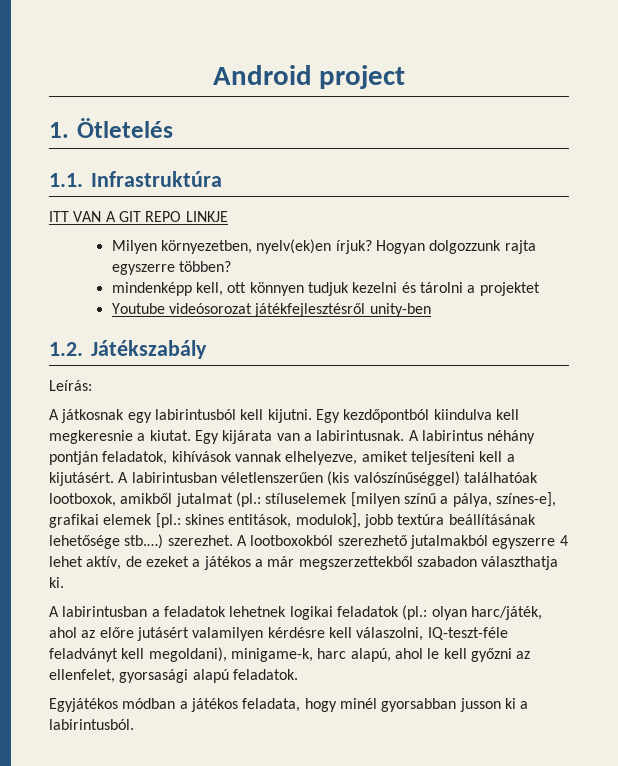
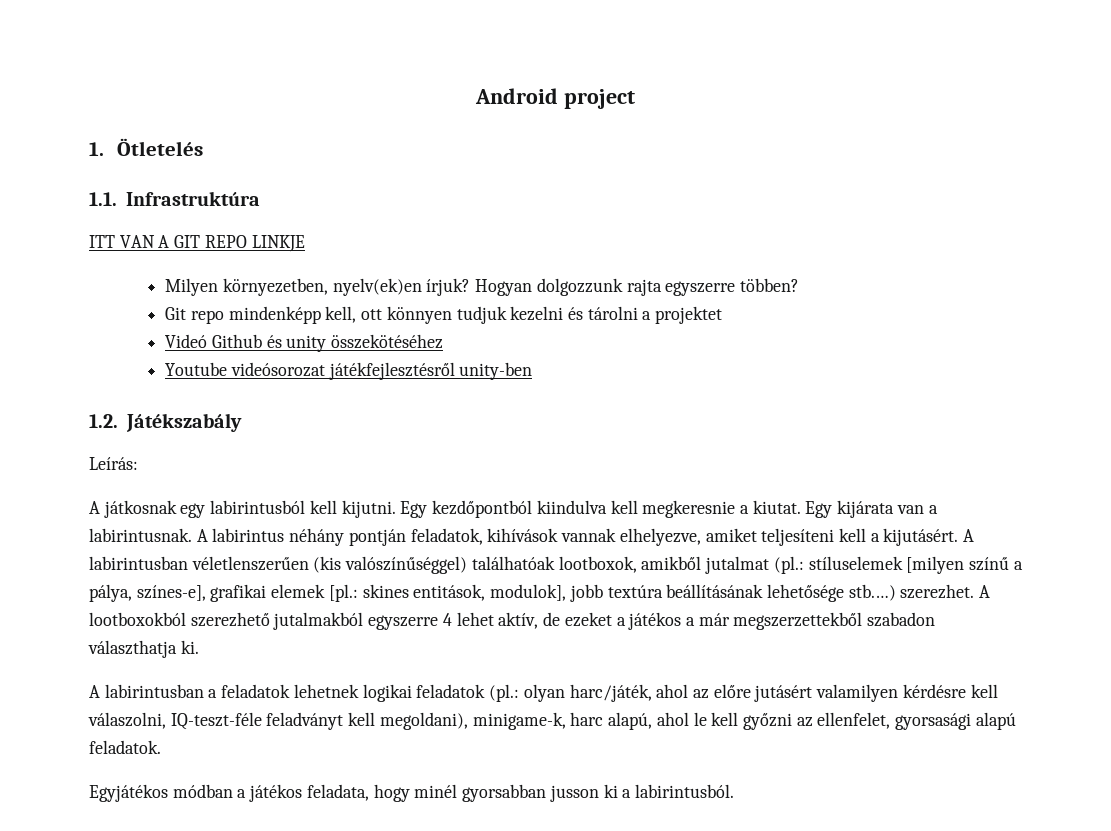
- mindenképp kell, ott könnyen tudjuk kezelni és tárolni a projektet
+ Git repo mindenképp kell, ott könnyen tudjuk kezelni és tárolni a projektet
+ Videó Github és unity összekötéséhez

